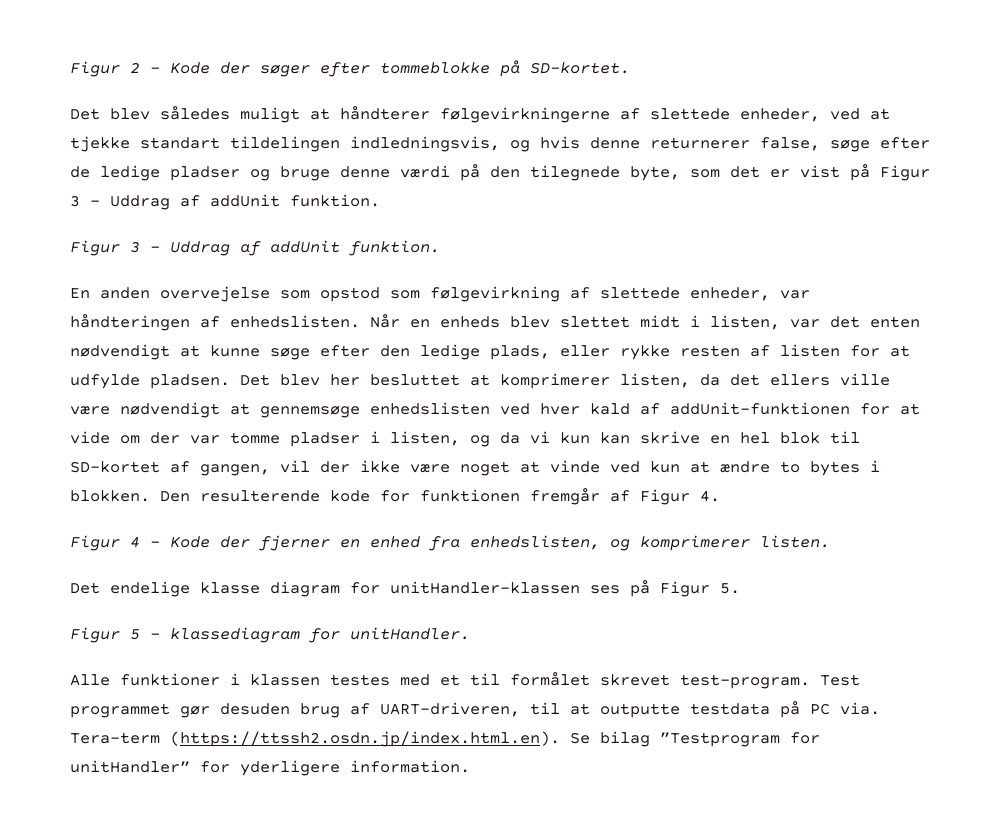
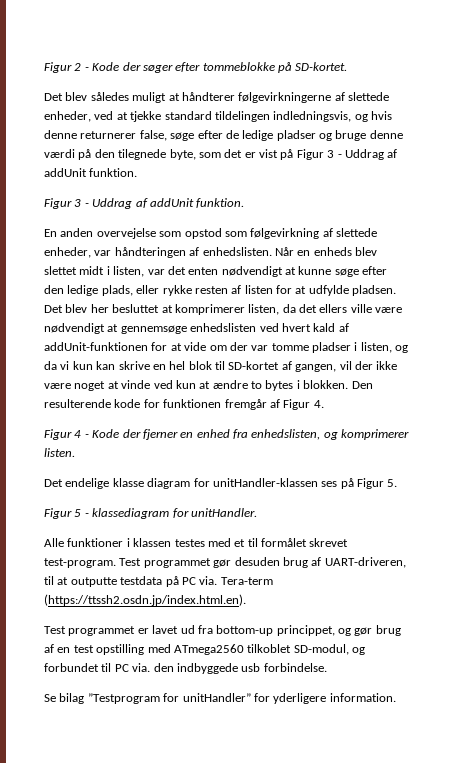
- Det blev således muligt at håndterer følgevirkningerne af slettede enheder, ved at tjekke standart tildelingen indledningsvis, og hvis denne returnerer false, søge efter de ledige pladser og bruge denne værdi på den tilegnede byte, som det er vist på Figur 3 - Uddrag af addUnit funktion.
+ Det blev således muligt at håndterer følgevirkningerne af slettede enheder, ved at tjekke standard tildelingen indledningsvis, og hvis denne returnerer false, søge efter de ledige pladser og bruge denne værdi på den tilegnede byte, som det er vist på Figur 3 - Uddrag af addUnit funktion.
- Det blev her besluttet at komprimerer listen, da det ellers ville være nødvendigt at gennemsøge enhedslisten ved hver kald af addUnit-funktionen for at vide om der var tomme pladser i listen, og da vi kun kan skrive en hel blok til SD-kortet af gangen, vil der ikke være noget at vinde ved kun at ændre to bytes i blokken.
+ Det blev her besluttet at komprimerer listen, da det ellers ville være nødvendigt at gennemsøge enhedslisten ved hvert kald af addUnit-funktionen for at vide om der var tomme pladser i listen, og da vi kun kan skrive en hel blok til SD-kortet af gangen, vil der ikke være noget at vinde ved kun at ændre to bytes i blokken.
- Tera-term (https://ttssh2.osdn.jp/index.html.en). Se bilag ”Testprogram for unitHandler” for yderligere information.
+ Tera-term (https://ttssh2.osdn.jp/index.html.en).
+ Test programmet er lavet ud fra bottom-up princippet, og gør brug af en test opstilling med ATmega2560 tilkoblet SD-modul, og forbundet til PC via. den indbyggede usb forbindelse.
+ Se bilag ”Testprogram for unitHandler” for yderligere information.

